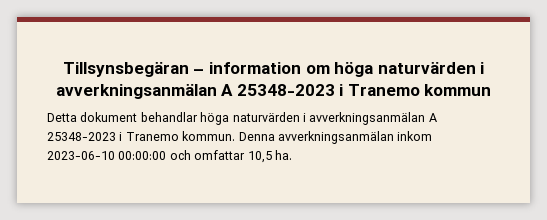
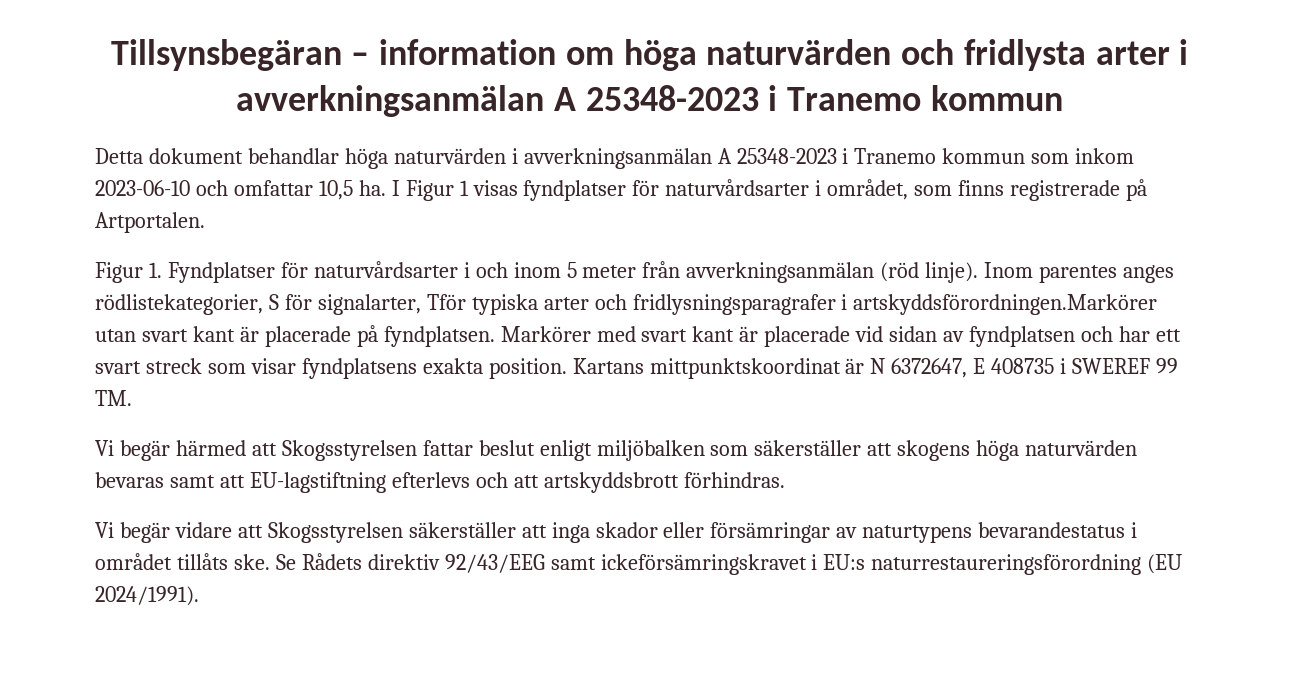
- Tillsynsbegäran – information om höga naturvärden i avverkningsanmälan A 25348-2023 i Tranemo kommun
+ Tillsynsbegäran – information om höga naturvärden och fridlysta arter i avverkningsanmälan A 25348-2023 i Tranemo kommun
- Detta dokument behandlar höga naturvärden i avverkningsanmälan A 25348-2023 i Tranemo kommun. Denna avverkningsanmälan inkom 2023-06-10 00:00:00 och omfattar 10,5 ha.
+ Detta dokument behandlar höga naturvärden i avverkningsanmälan A 25348-2023 i Tranemo kommun som inkom 2023-06-10 och omfattar 10,5 ha.
+ I Figur 1 visas fyndplatser för naturvårdsarter i området, som finns registrerade på Artportalen.
+ Figur 1. Fyndplatser för naturvårdsarter i och inom 5 meter från avverkningsanmälan (röd linje). Inom parentes anges rödlistekategorier, S för signalarter, Tför typiska arter och fridlysningsparagrafer i artskyddsförordningen.Markörer utan svart kant är placerade på fyndplatsen. Markörer med svart kant är placerade vid sidan av fyndplatsen och har ett svart streck som visar fyndplatsens exakta position. Kartans mittpunktskoordinat är N 6372647, E 408735 i SWEREF 99 TM.
+ Vi begär härmed att Skogsstyrelsen fattar beslut enligt miljöbalken som säkerställer att skogens höga naturvärden bevaras samt att EU-lagstiftning efterlevs och att artskyddsbrott förhindras.
+ Vi begär vidare att Skogsstyrelsen säkerställer att inga skador eller försämringar av naturtypens bevarandestatus i området tillåts ske. Se Rådets direktiv 92/43/EEG samt ickeförsämringskravet i EU:s naturrestaureringsförordning (EU 2024/1991).

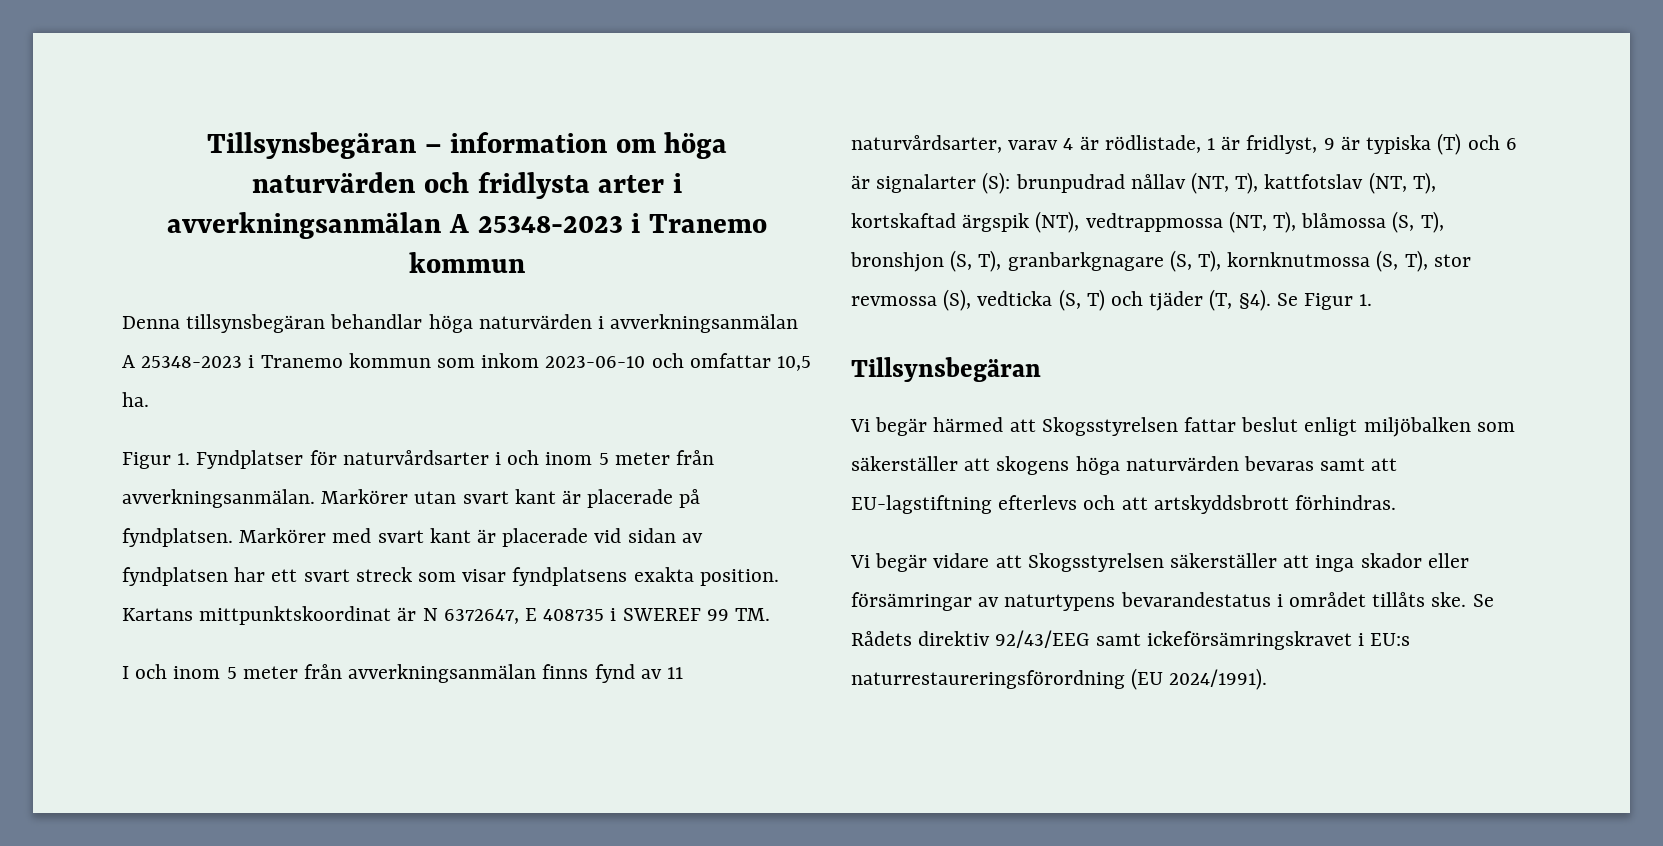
- Detta dokument behandlar höga naturvärden i avverkningsanmälan A 25348-2023 i Tranemo kommun som inkom 2023-06-10 och omfattar 10,5 ha. I Figur 1 visas fyndplatser för naturvårdsarter i området, som finns registrerade på Artportalen.
+ Denna tillsynsbegäran behandlar höga naturvärden i avverkningsanmälan A 25348-2023 i Tranemo kommun som inkom 2023-06-10 och omfattar 10,5 ha.
- Figur 1. Fyndplatser för naturvårdsarter i och inom 5 meter från avverkningsanmälan (röd linje). Inom parentes anges rödlistekategorier, S för signalarter, Tför typiska arter och fridlysningsparagrafer i artskyddsförordningen.Markörer utan svart kant är placerade på fyndplatsen.
+ Figur 1. Fyndplatser för naturvårdsarter i och inom 5 meter från avverkningsanmälan. Markörer utan svart kant är placerade på fyndplatsen.
- Markörer med svart kant är placerade vid sidan av fyndplatsen och har ett svart streck som visar fyndplatsens exakta position.
+ Markörer med svart kant är placerade vid sidan av fyndplatsen har ett svart streck som visar fyndplatsens exakta position.
+ I och inom 5 meter från avverkningsanmälan finns fynd av 11 naturvårdsarter, varav 4 är rödlistade, 1 är fridlyst, 9 är typiska (T) och 6 är signalarter (S): brunpudrad nållav (NT, T), kattfotslav (NT, T), kortskaftad ärgspik (NT), vedtrappmossa (NT, T), blåmossa (S, T), bronshjon (S, T), granbarkgnagare (S, T), kornknutmossa (S, T), stor revmossa (S), vedticka (S, T) och tjäder (T, §4). Se Figur 1.
+ Tillsynsbegäran

